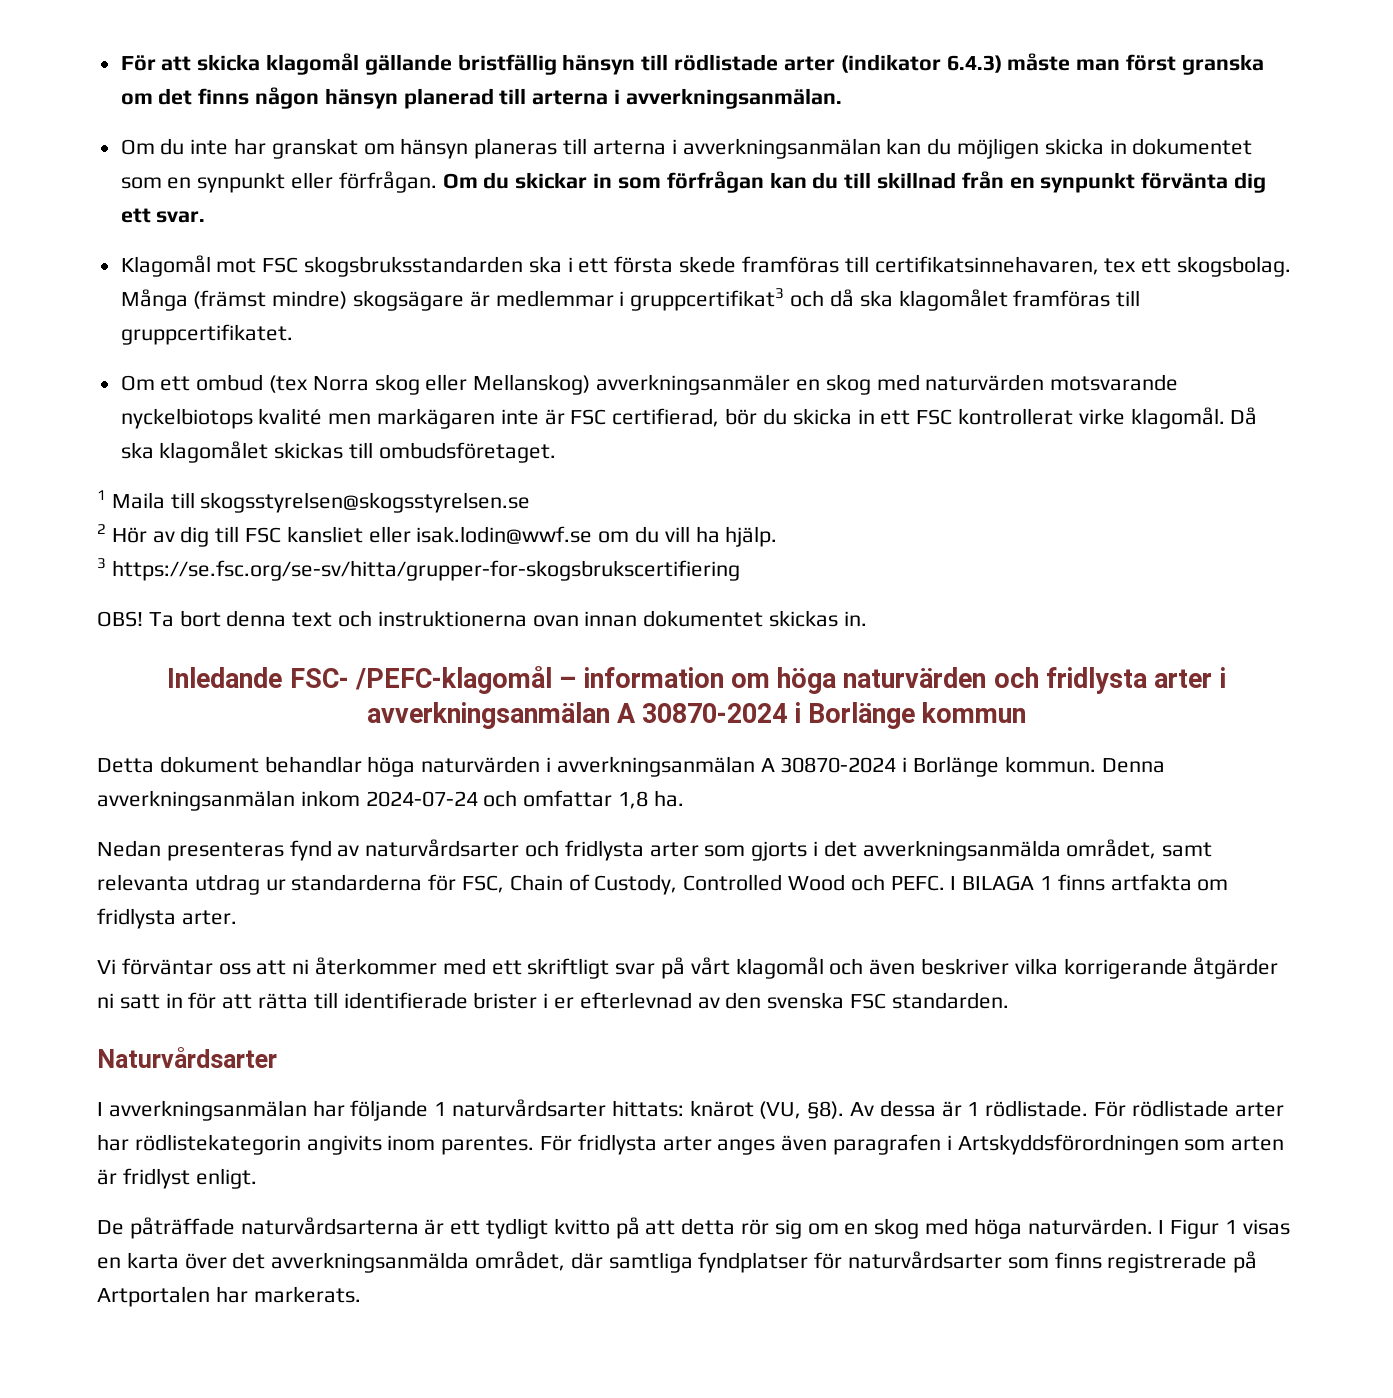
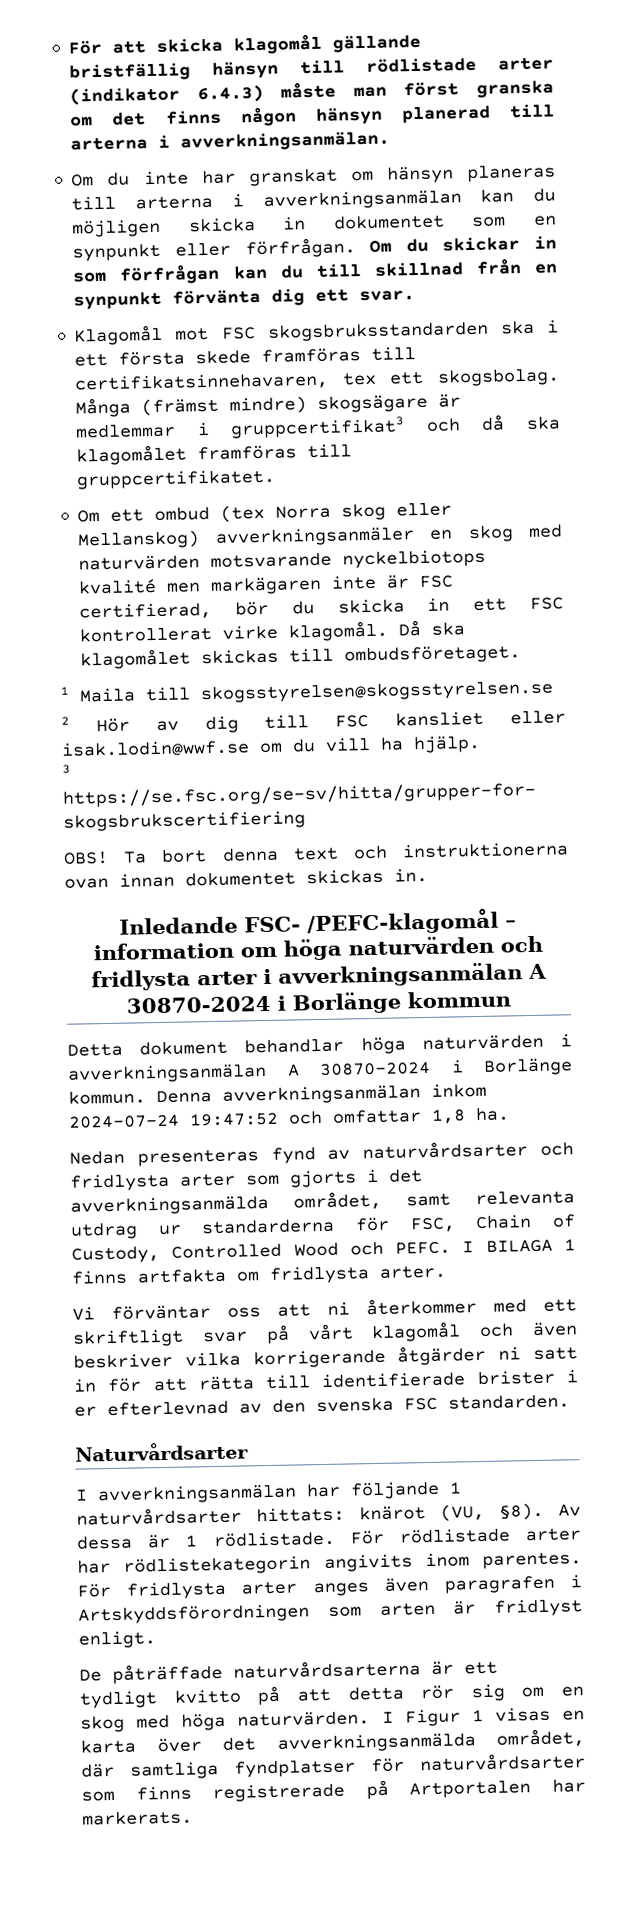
- Denna avverkningsanmälan inkom 2024-07-24 och omfattar 1,8 ha.
+ Denna avverkningsanmälan inkom 2024-07-24 19:47:52 och omfattar 1,8 ha.

